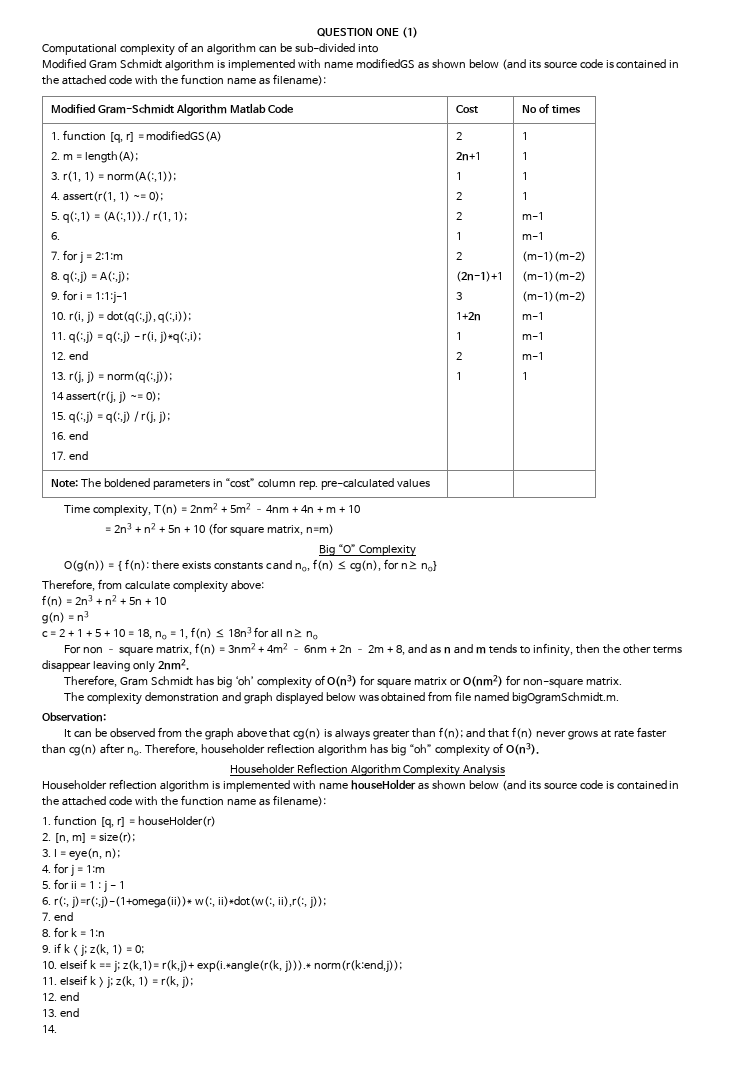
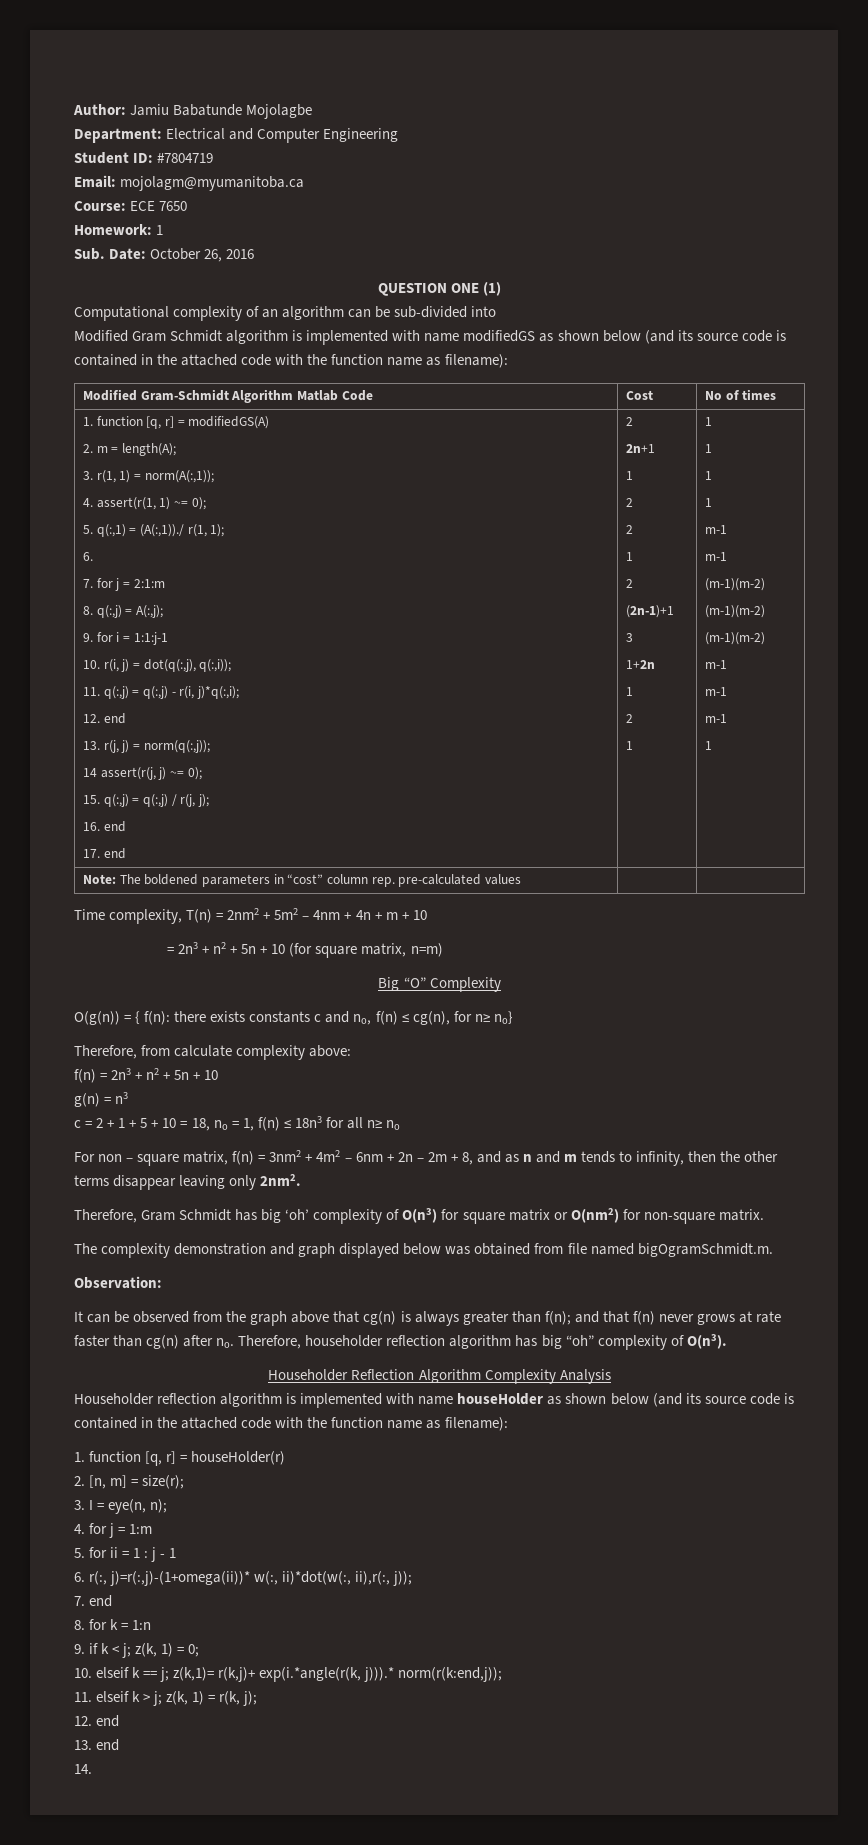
+ Author: Jamiu Babatunde Mojolagbe
+ Department: Electrical and Computer Engineering
+ Student ID: #7804719
+ Email: mojolagm@myumanitoba.ca
+ Course: ECE 7650
+ Homework: 1
+ Sub. Date: October 26, 2016

